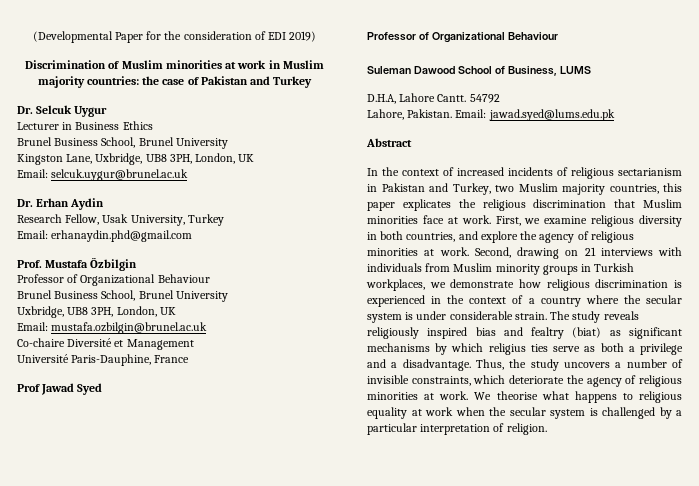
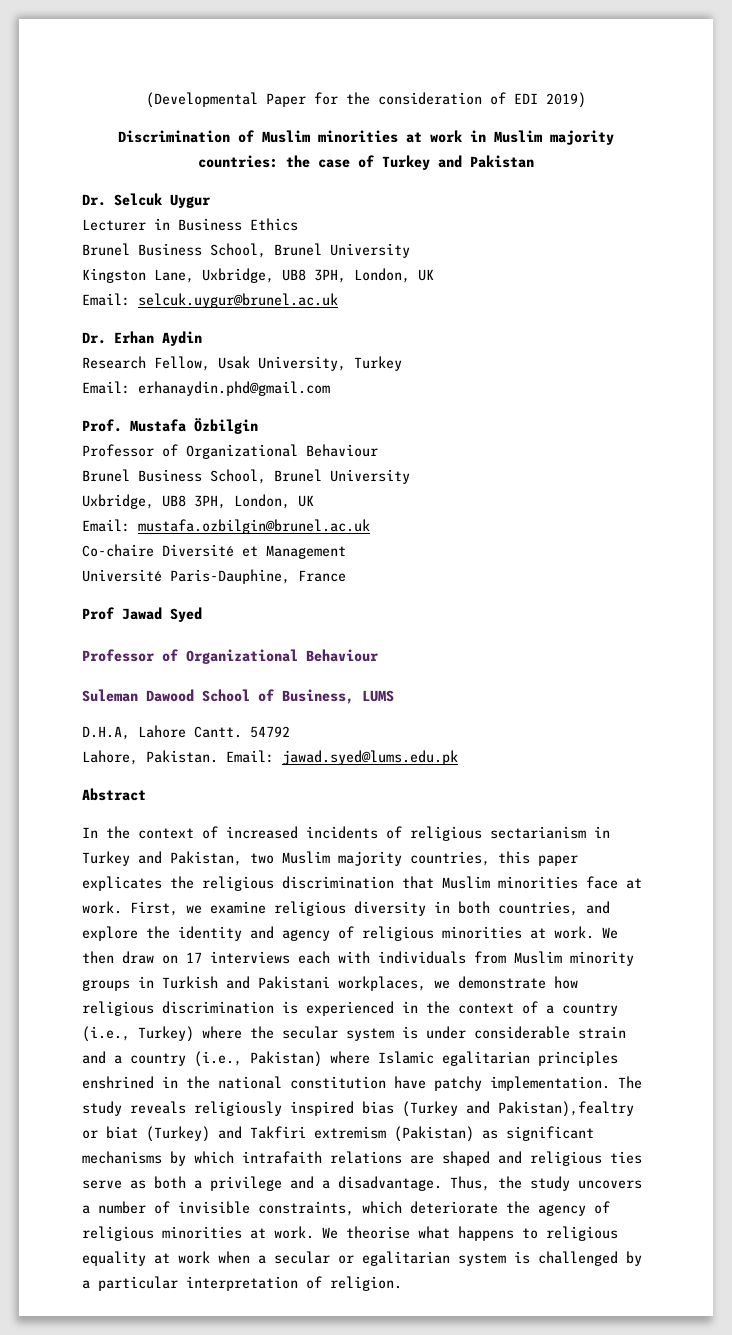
- Discrimination of Muslim minorities at work in Muslim majority countries: the case of Pakistan and Turkey
+ Discrimination of Muslim minorities at work in Muslim majority countries: the case of Turkey and Pakistan
- In the context of increased incidents of religious sectarianism in Pakistan and Turkey, two Muslim majority countries, this paper explicates the religious discrimination that Muslim minorities face at work.
+ In the context of increased incidents of religious sectarianism in Turkey and Pakistan, two Muslim majority countries, this paper explicates the religious discrimination that Muslim minorities face at work.
- First, we examine religious diversity in both countries, and explore the agency of religious minorities at work. Second, drawing on 21 interviews with individuals from Muslim minority groups in Turkish workplaces, we demonstrate how religious discrimination is experienced in the context of a country where the secular system is under considerable strain.
+ First, we examine religious diversity in both countries, and explore the identity and agency of religious minorities at work. We then draw on 17 interviews each with individuals from Muslim minority groups in Turkish and Pakistani workplaces, we demonstrate how religious discrimination is experienced in the context of a country (i.e., Turkey) where the secular system is under considerable strain and a country (i.e., Pakistan) where Islamic egalitarian principles enshrined in the national constitution have patchy implementation.
- The study reveals religiously inspired bias and fealtry (biat) as significant mechanisms by which religius ties serve as both a privilege and a disadvantage.
+ The study reveals religiously inspired bias (Turkey and Pakistan),fealtry or biat (Turkey) and Takfiri extremism (Pakistan) as significant mechanisms by which intrafaith relations are shaped and religious ties serve as both a privilege and a disadvantage.
- We theorise what happens to religious equality at work when the secular system is challenged by a particular interpretation of religion.
+ We theorise what happens to religious equality at work when a secular or egalitarian system is challenged by a particular interpretation of religion.

